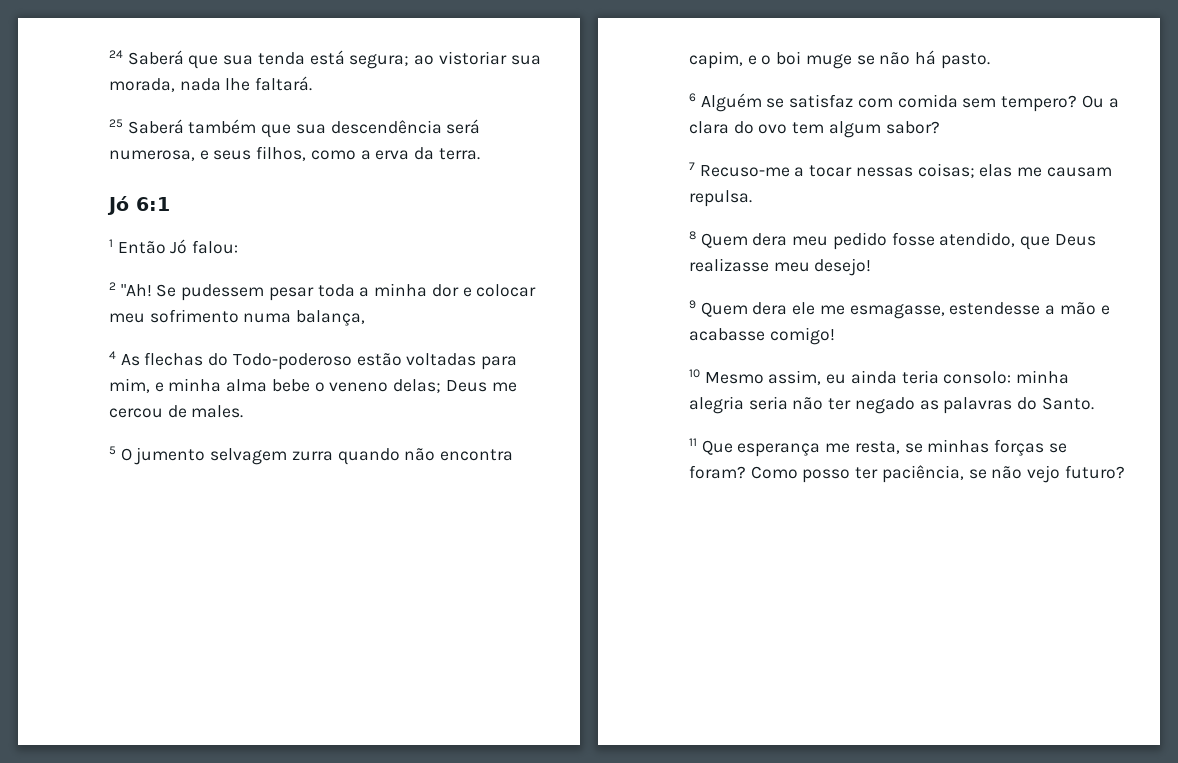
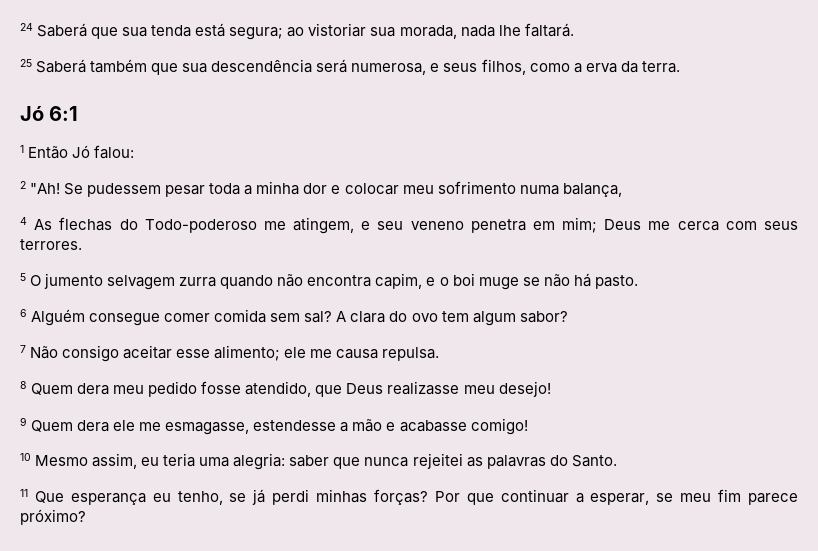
- 4 As flechas do Todo-poderoso estão voltadas para mim, e minha alma bebe o veneno delas; Deus me cercou de males.
+ 4 As flechas do Todo-poderoso me atingem, e seu veneno penetra em mim; Deus me cerca com seus terrores.
- 6 Alguém se satisfaz com comida sem tempero? Ou a clara do ovo tem algum sabor?
+ 6 Alguém consegue comer comida sem sal? A clara do ovo tem algum sabor?
- 7 Recuso-me a tocar nessas coisas; elas me causam repulsa.
+ 7 Não consigo aceitar esse alimento; ele me causa repulsa.
- 10 Mesmo assim, eu ainda teria consolo: minha alegria seria não ter negado as palavras do Santo.
+ 10 Mesmo assim, eu teria uma alegria: saber que nunca rejeitei as palavras do Santo.
- 11 Que esperança me resta, se minhas forças se foram? Como posso ter paciência, se não vejo futuro?
+ 11 Que esperança eu tenho, se já perdi minhas forças? Por que continuar a esperar, se meu fim parece próximo?

